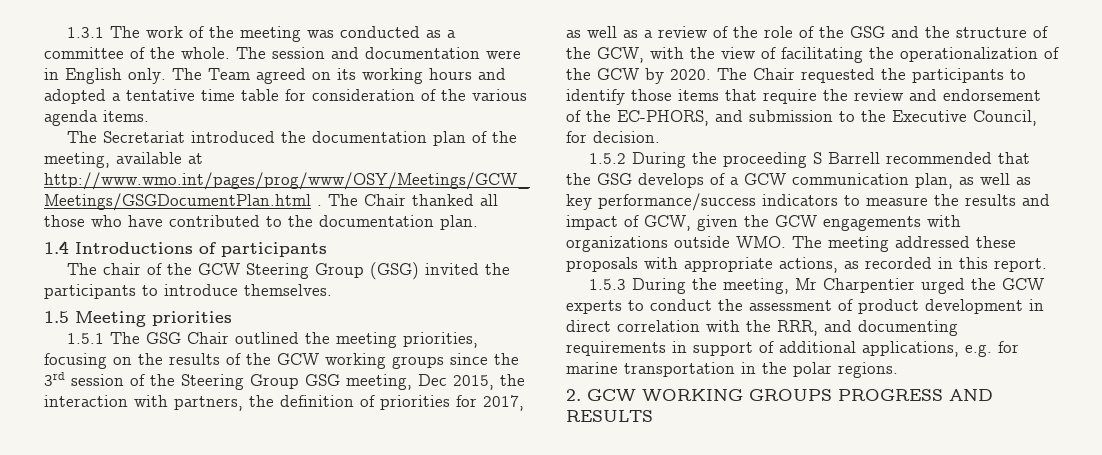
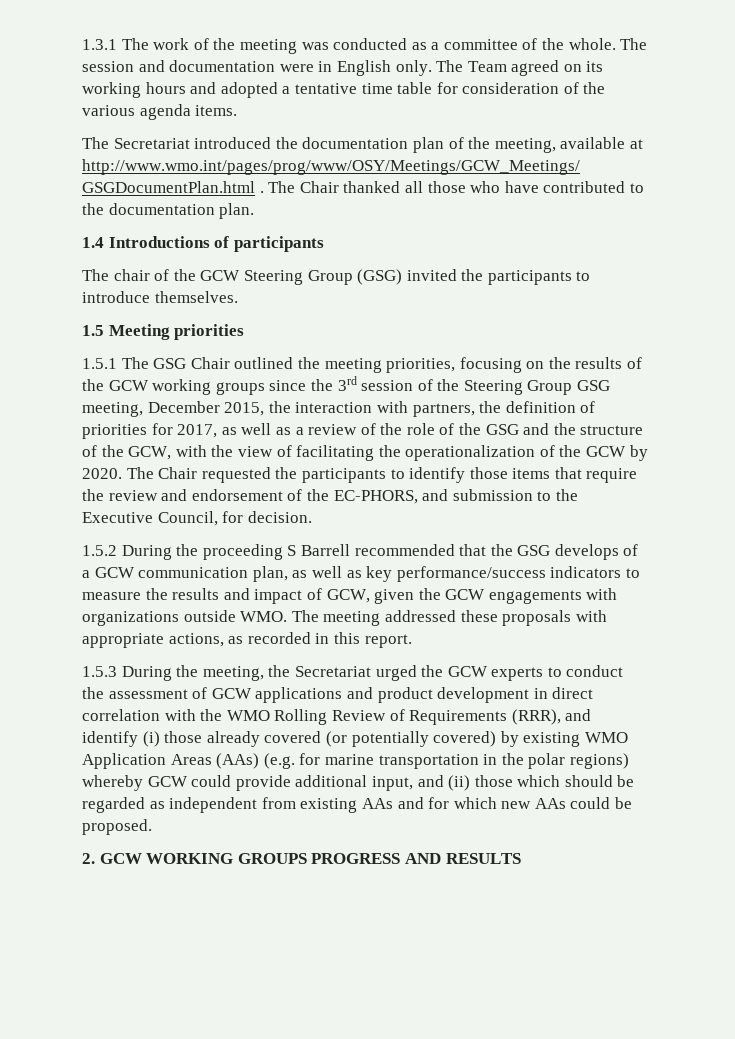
- 1.5.1 The GSG Chair outlined the meeting priorities, focusing on the results of the GCW working groups since the 3rd session of the Steering Group GSG meeting, Dec 2015, the interaction with partners, the definition of priorities for 2017, as well as a review of the role of the GSG and the structure of the GCW, with the view of facilitating the operationalization of the GCW by 2020.
+ 1.5.1 The GSG Chair outlined the meeting priorities, focusing on the results of the GCW working groups since the 3rd session of the Steering Group GSG meeting, December 2015, the interaction with partners, the definition of priorities for 2017, as well as a review of the role of the GSG and the structure of the GCW, with the view of facilitating the operationalization of the GCW by 2020.
- 1.5.3 During the meeting, Mr Charpentier urged the GCW experts to conduct the assessment of product development in direct correlation with the RRR, and documenting requirements in support of additional applications, e.g. for marine transportation in the polar regions.
+ 1.5.3 During the meeting, the Secretariat urged the GCW experts to conduct the assessment of GCW applications and product development in direct correlation with the WMO Rolling Review of Requirements (RRR), and identify (i) those already covered (or potentially covered) by existing WMO Application Areas (AAs) (e.g. for marine transportation in the polar regions) whereby GCW could provide additional input, and (ii) those which should be regarded as independent from existing AAs and for which new AAs could be proposed.

